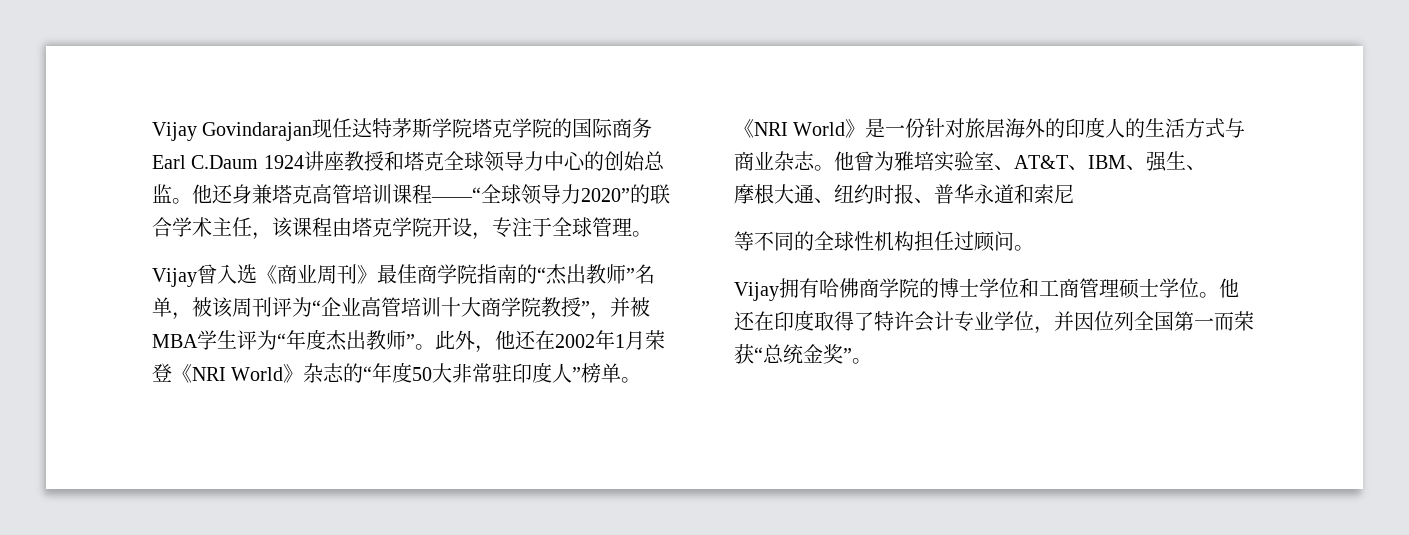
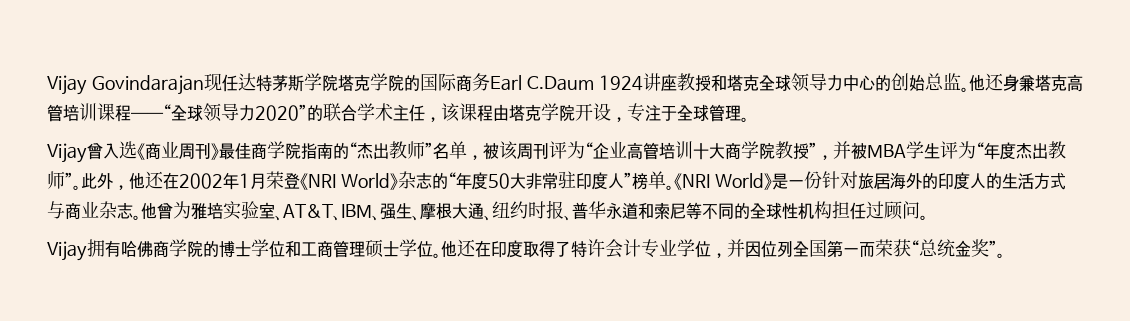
- 他曾为雅培实验室、AT&T、IBM、强生、
- 摩根大通、纽约时报、普华永道和索尼
- 等不同的全球性机构担任过顾问。
+ 他曾为雅培实验室、AT&T、IBM、强生、摩根大通、纽约时报、普华永道和索尼等不同的全球性机构担任过顾问。

